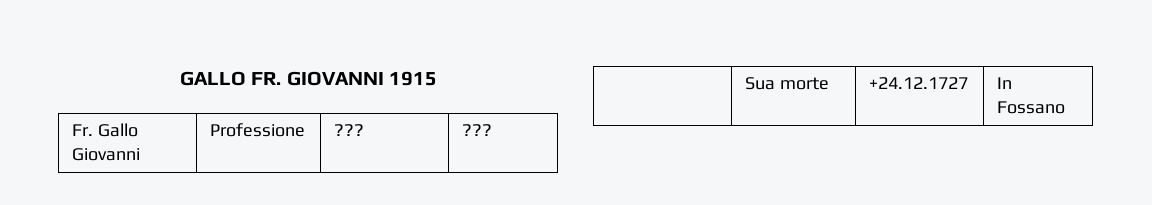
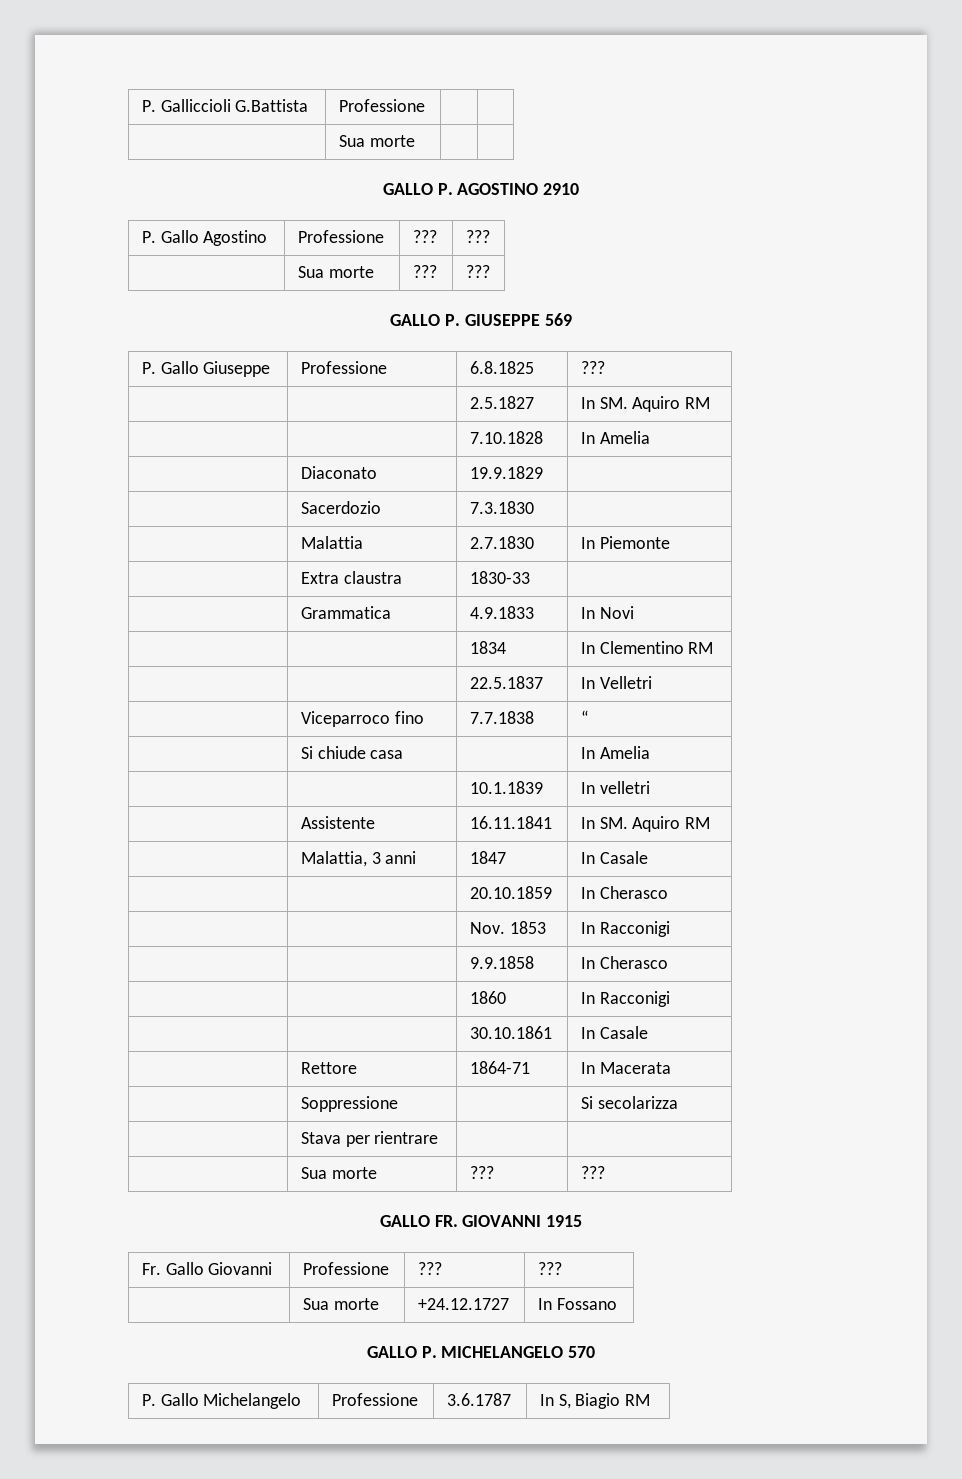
+ P. Galliccioli G.Battista | Professione | |
+ | Sua morte | |
+ GALLO P. AGOSTINO 2910
+ P. Gallo Agostino | Professione | ??? | ???
+ | Sua morte | ??? | ???
+ GALLO P. GIUSEPPE 569
+ P. Gallo Giuseppe | Professione | 6.8.1825 | ???
+ | | 2.5.1827 | In SM. Aquiro RM
+ | | 7.10.1828 | In Amelia
+ | Diaconato | 19.9.1829 |
+ | Sacerdozio | 7.3.1830 |
+ | Malattia | 2.7.1830 | In Piemonte
+ | Extra claustra | 1830-33 |
+ | Grammatica | 4.9.1833 | In Novi
+ | | 1834 | In Clementino RM
+ | | 22.5.1837 | In Velletri
+ | Viceparroco fino | 7.7.1838 | “
+ | Si chiude casa | | In Amelia
+ | | 10.1.1839 | In velletri
+ | Assistente | 16.11.1841 | In SM. Aquiro RM
+ | Malattia, 3 anni | 1847 | In Casale
+ | | 20.10.1859 | In Cherasco
+ | | Nov. 1853 | In Racconigi
+ | | 9.9.1858 | In Cherasco
+ | | 1860 | In Racconigi
+ | | 30.10.1861 | In Casale
+ | Rettore | 1864-71 | In Macerata
+ | Soppressione | | Si secolarizza
+ | Stava per rientrare | |
+ | Sua morte | ??? | ???
+ GALLO P. MICHELANGELO 570
+ P. Gallo Michelangelo | Professione | 3.6.1787 | In S, Biagio RM

